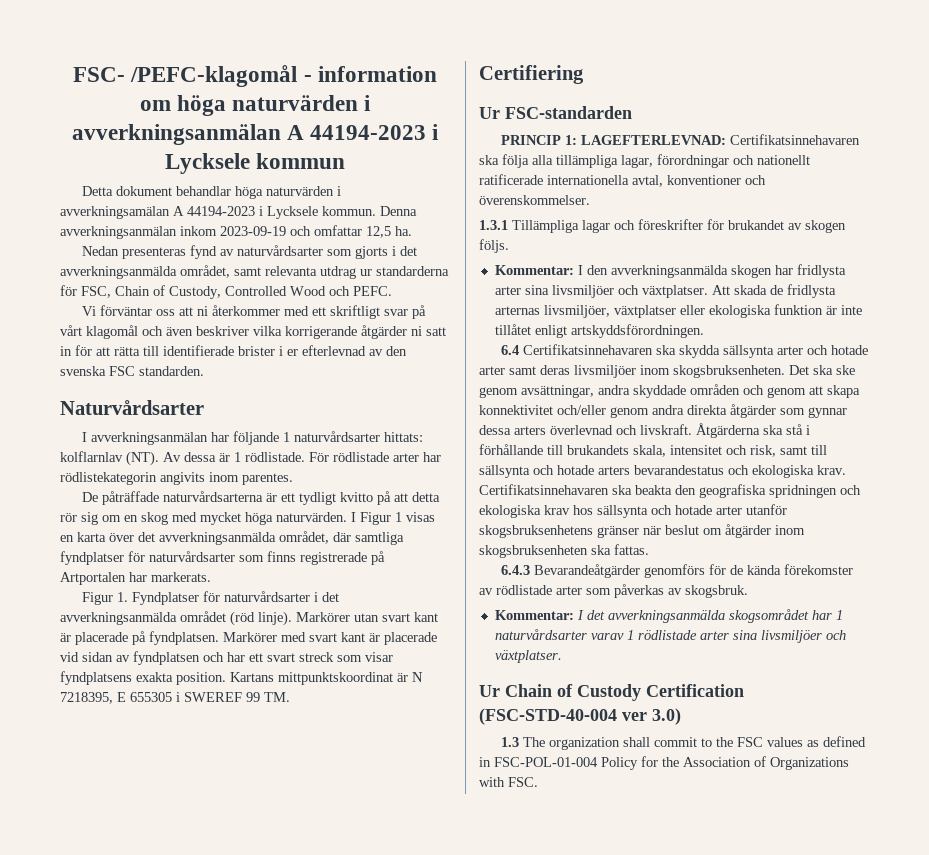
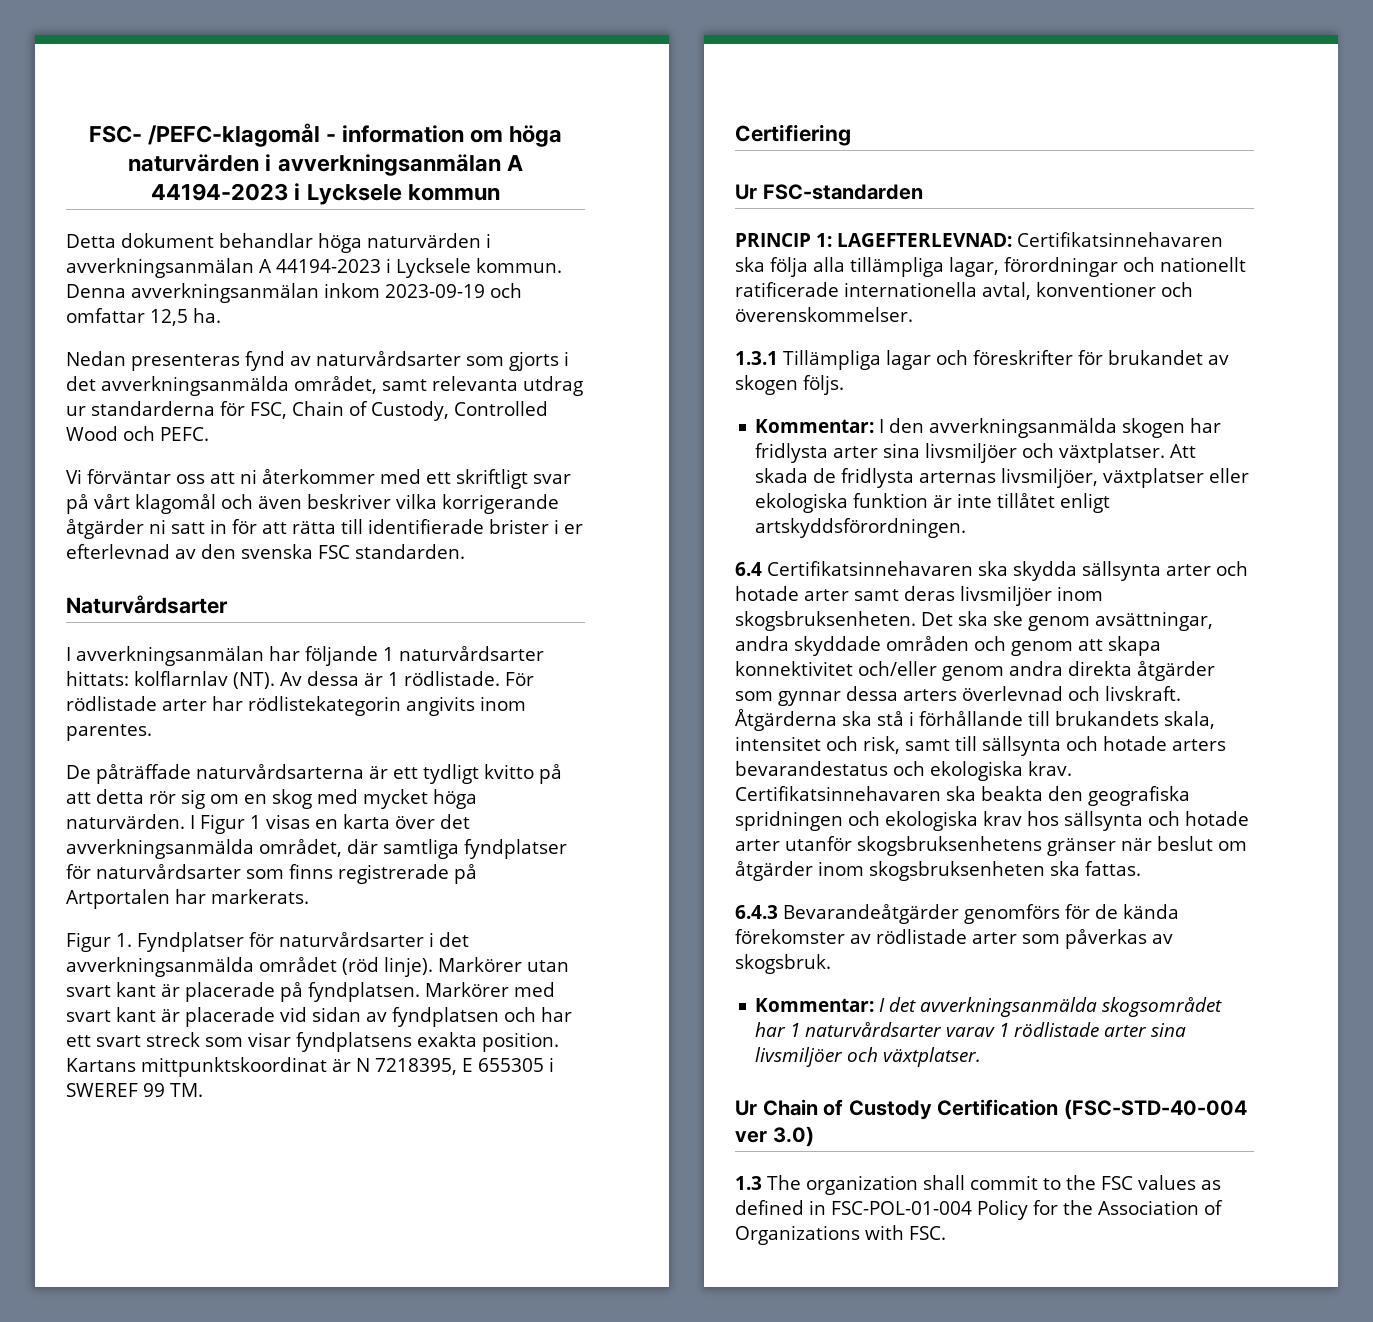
- Detta dokument behandlar höga naturvärden i avverkningsamälan A 44194-2023 i Lycksele kommun.
+ Detta dokument behandlar höga naturvärden i avverkningsanmälan A 44194-2023 i Lycksele kommun.

